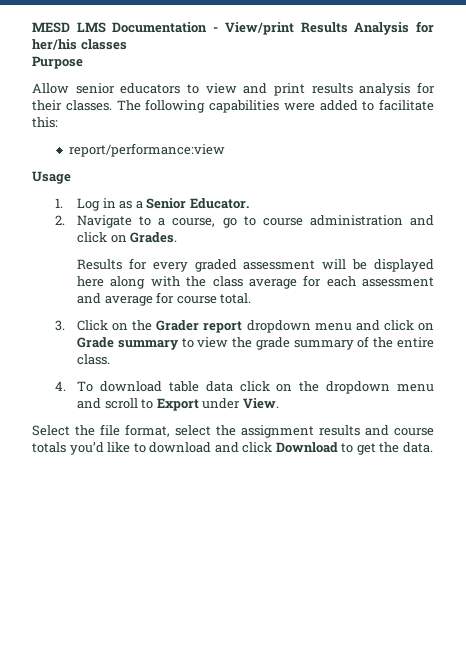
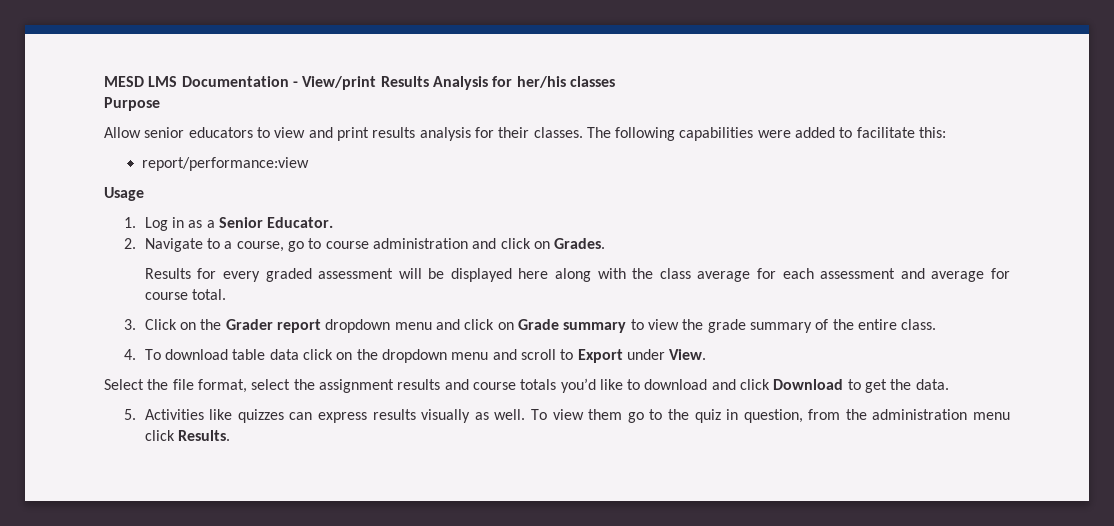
+ 5. Activities like quizzes can express results visually as well. To view them go to the quiz in question, from the administration menu click Results.

